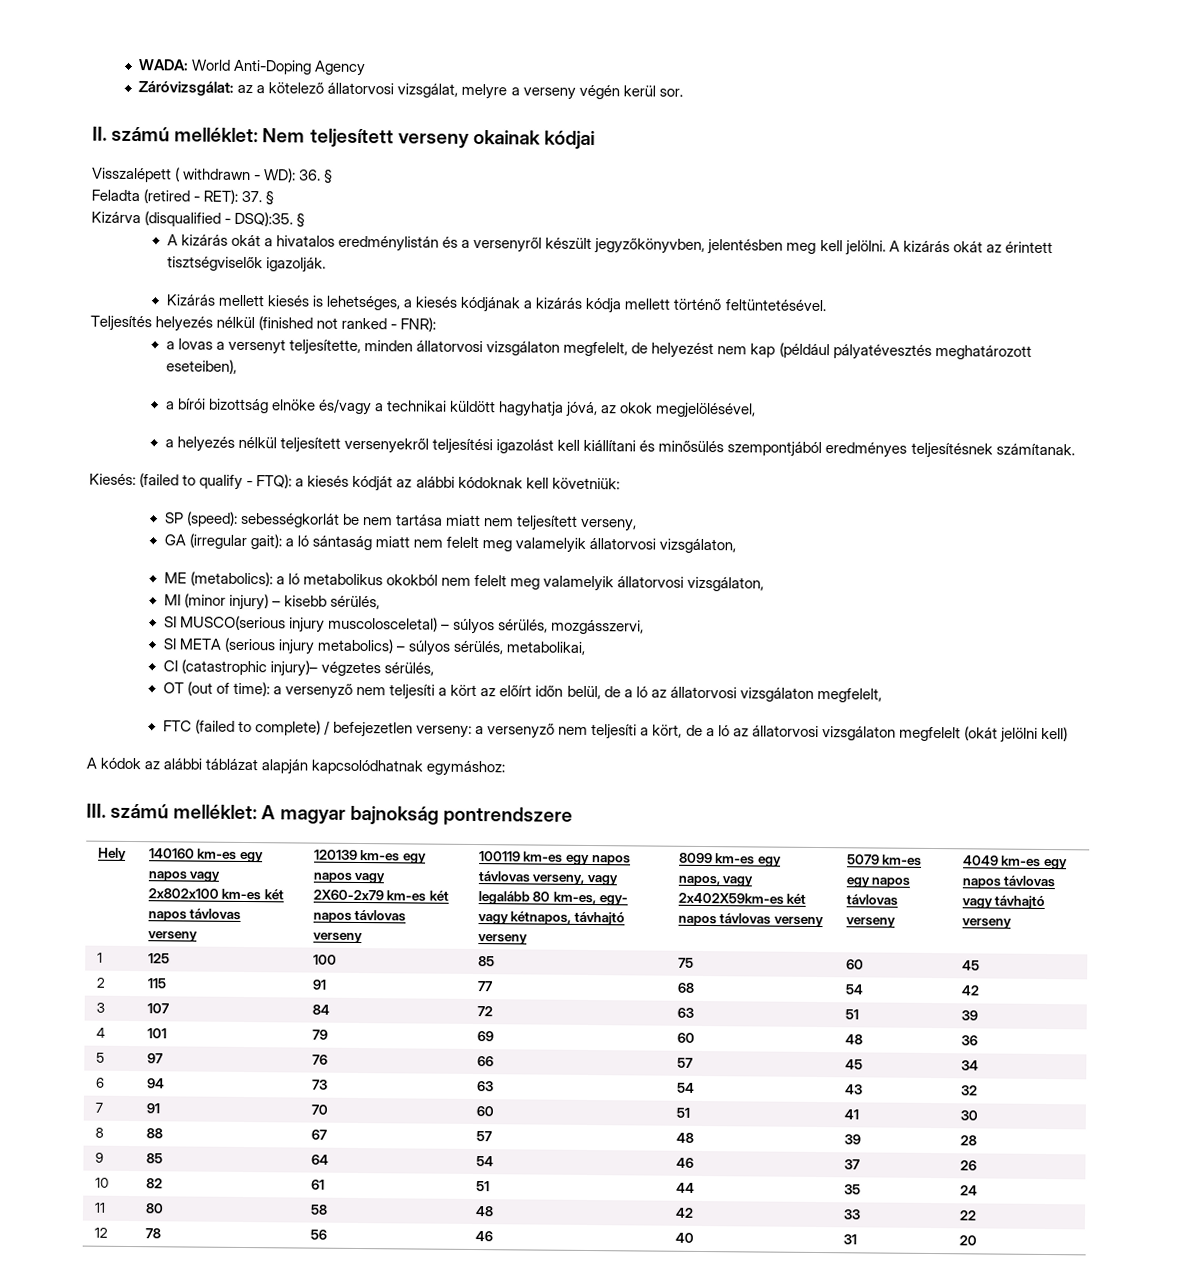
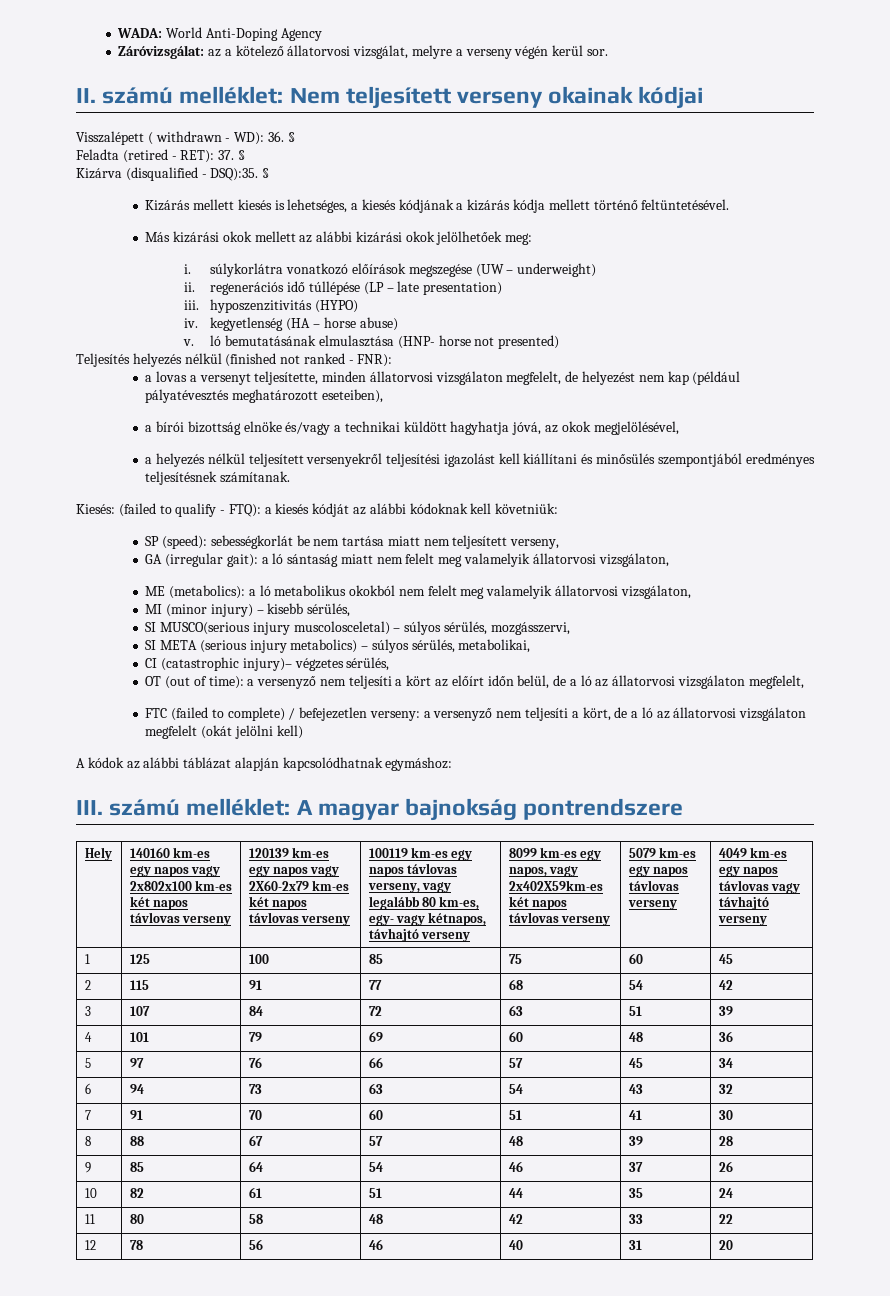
- A kizárás okát a hivatalos eredménylistán és a versenyről készült jegyzőkönyvben, jelentésben meg kell jelölni. A kizárás okát az érintett tisztségviselők igazolják.
+ Más kizárási okok mellett az alábbi kizárási okok jelölhetőek meg:
+ i. súlykorlátra vonatkozó előírások megszegése (UW – underweight)
+ ii. regenerációs idő túllépése (LP – late presentation)
+ iii. hyposzenzitivitás (HYPO)
+ iv. kegyetlenség (HA – horse abuse)
+ v. ló bemutatásának elmulasztása (HNP- horse not presented)

